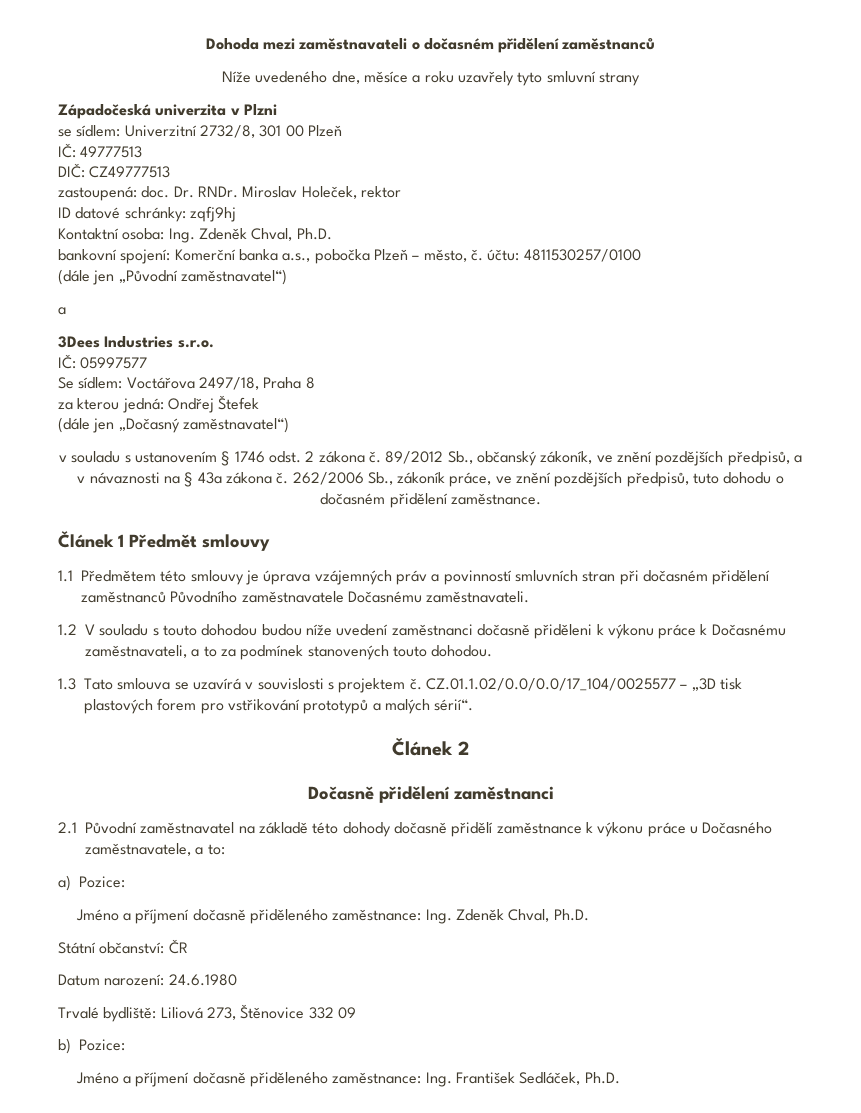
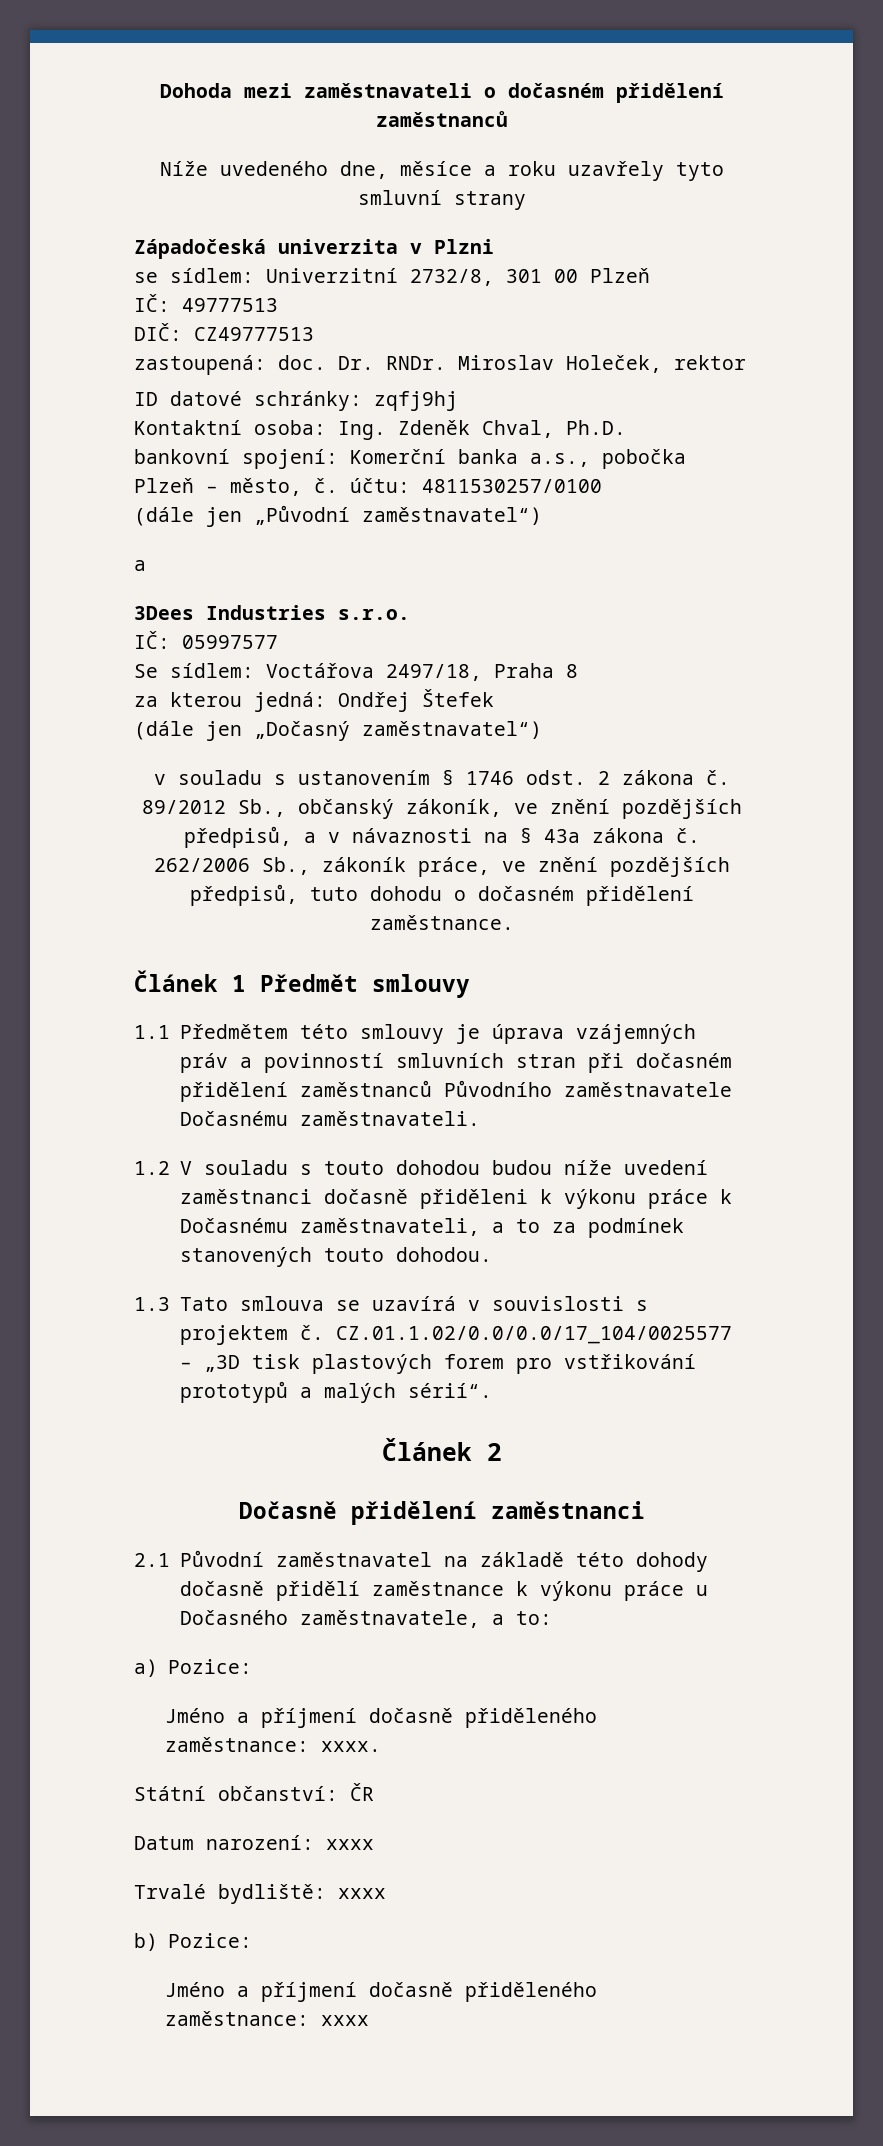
- Jméno a příjmení dočasně přiděleného zaměstnance: Ing. Zdeněk Chval, Ph.D.
+ Jméno a příjmení dočasně přiděleného zaměstnance: xxxx.
- Datum narození: 24.6.1980
+ Datum narození: xxxx
- Trvalé bydliště: Liliová 273, Štěnovice 332 09
+ Trvalé bydliště: xxxx
- Jméno a příjmení dočasně přiděleného zaměstnance: Ing. František Sedláček, Ph.D.
+ Jméno a příjmení dočasně přiděleného zaměstnance: xxxx

